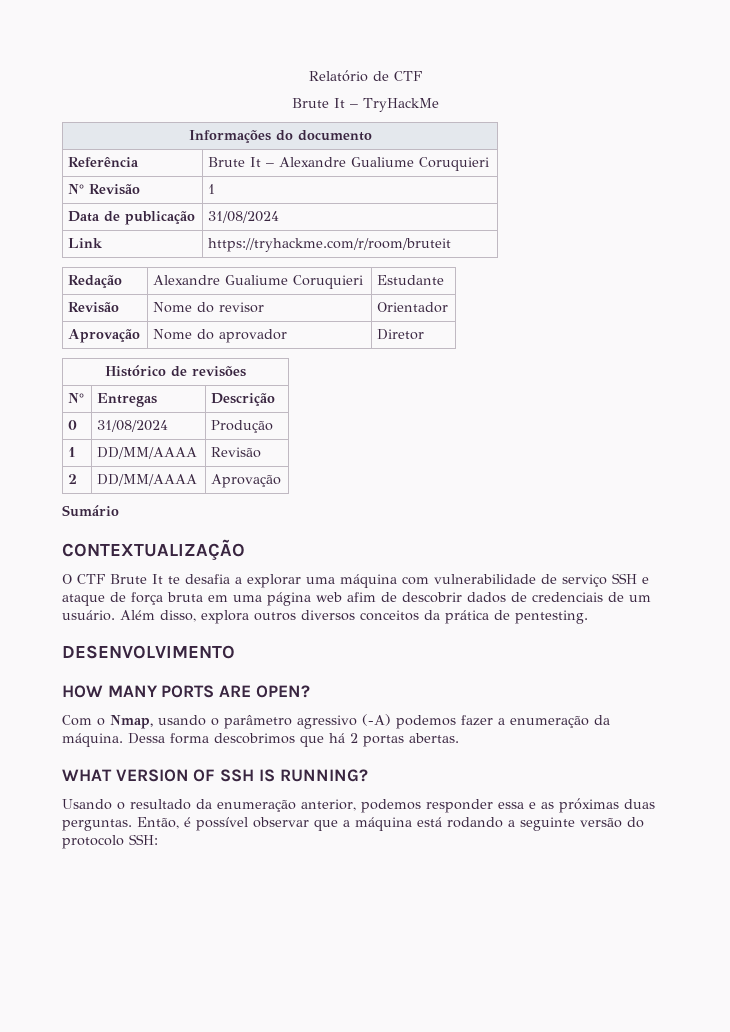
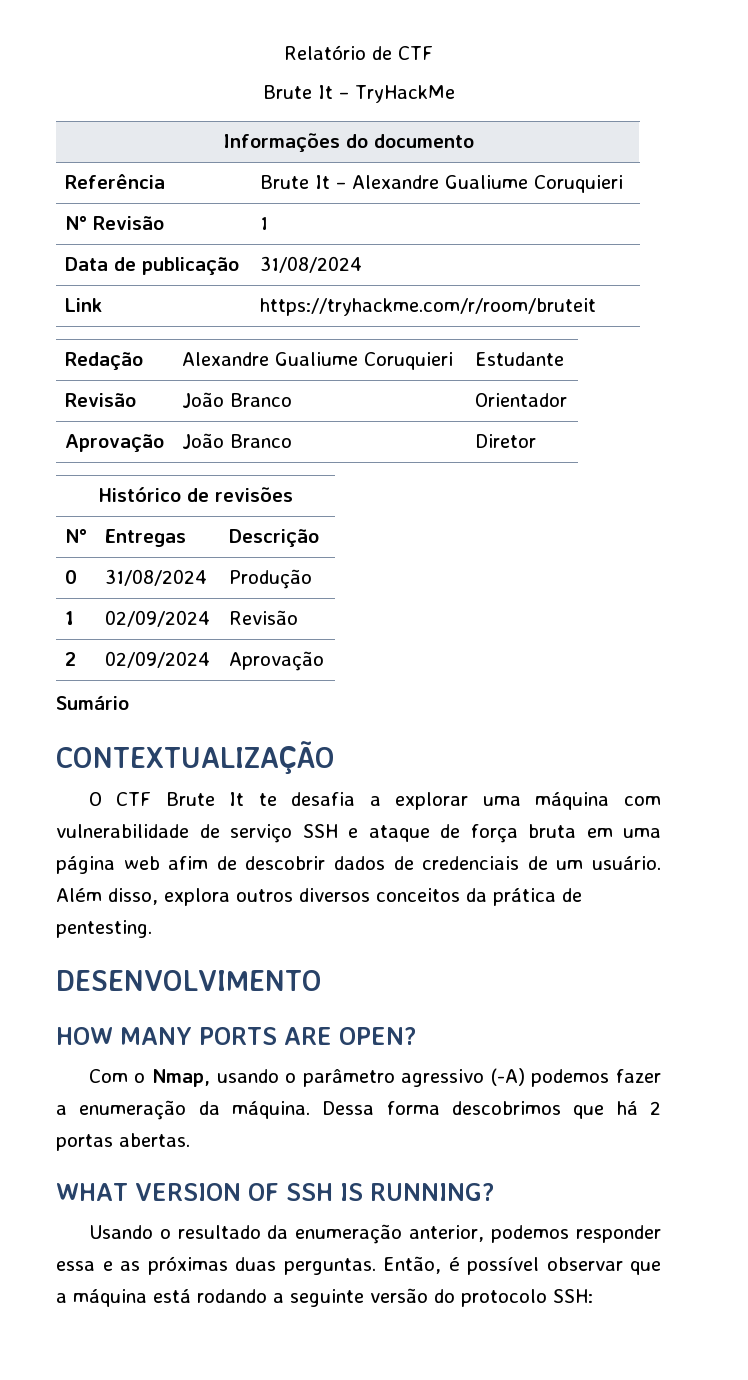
- Revisão | Nome do revisor | Orientador
+ Revisão | João Branco | Orientador
- Aprovação | Nome do aprovador | Diretor
+ Aprovação | João Branco | Diretor
- 1 | DD/MM/AAAA | Revisão
+ 1 | 02/09/2024 | Revisão
- 2 | DD/MM/AAAA | Aprovação
+ 2 | 02/09/2024 | Aprovação

